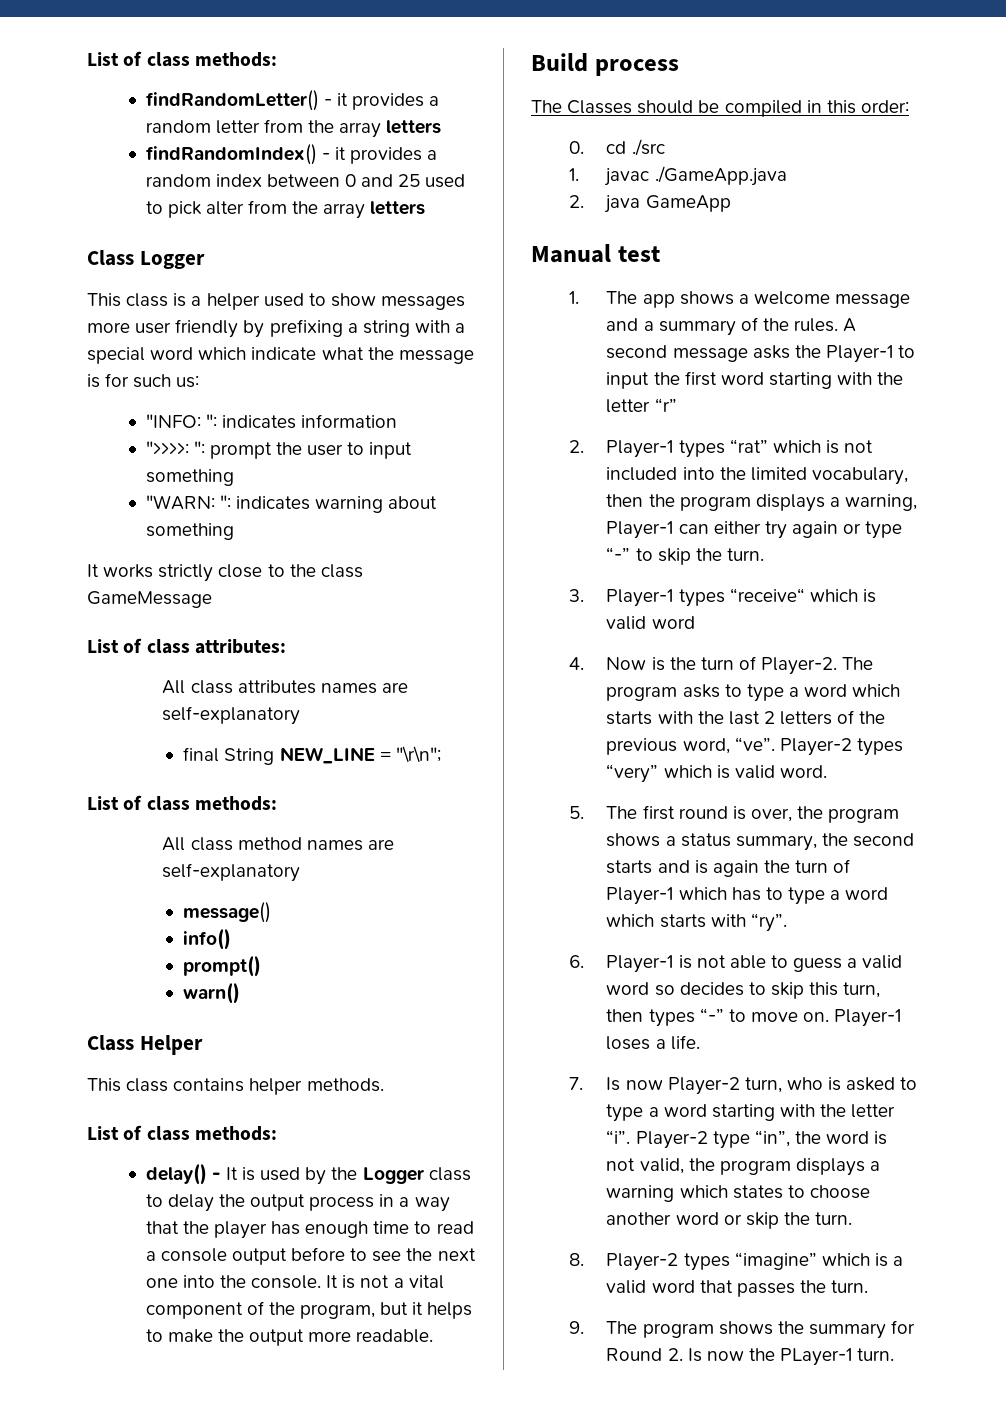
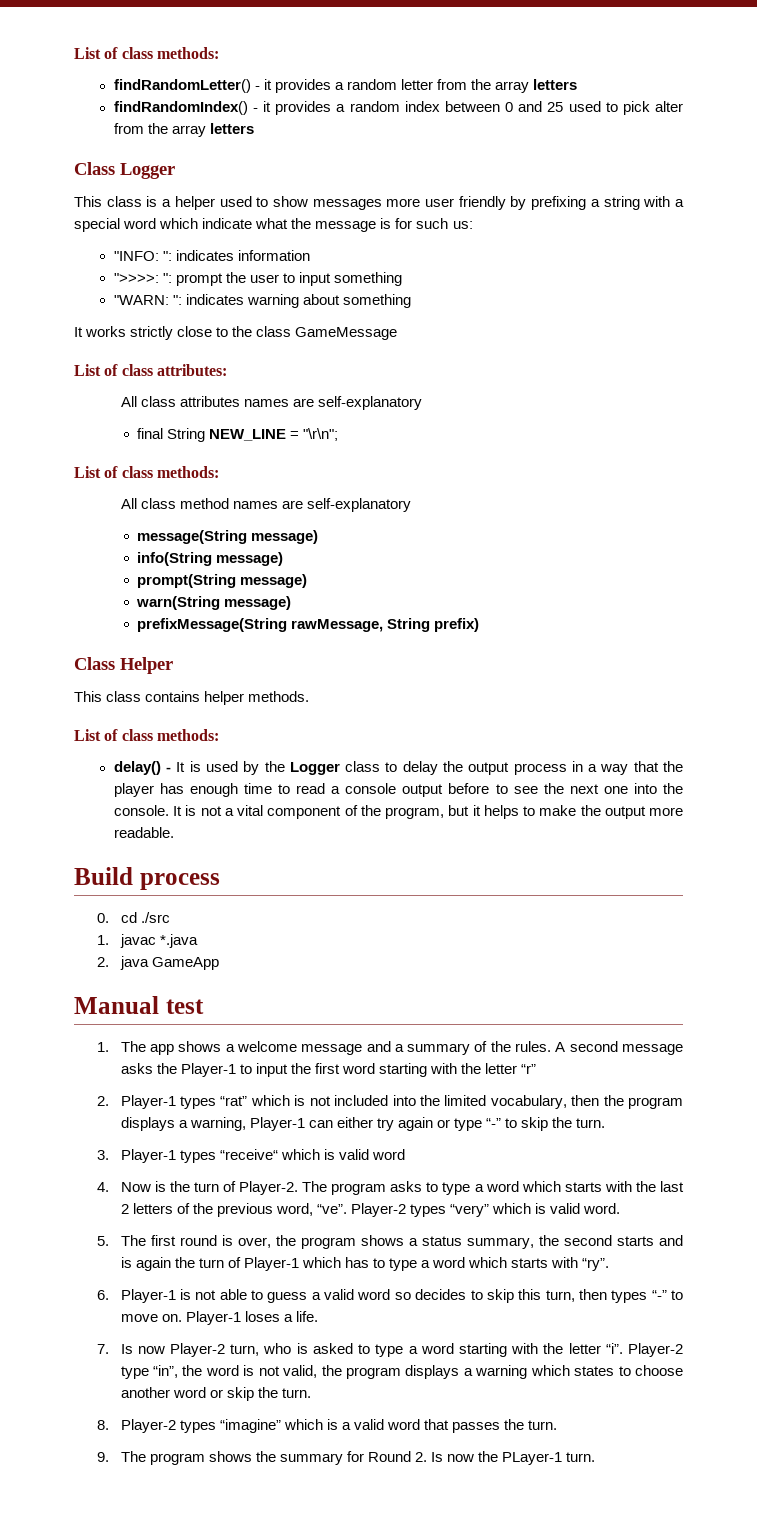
- message()
- info()
- prompt()
- warn()
+ message(String message)
+ info(String message)
+ prompt(String message)
+ warn(String message)
+ prefixMessage(String rawMessage, String prefix)
- The Classes should be compiled in this order:
- 1. javac ./GameApp.java
+ 1. javac *.java

